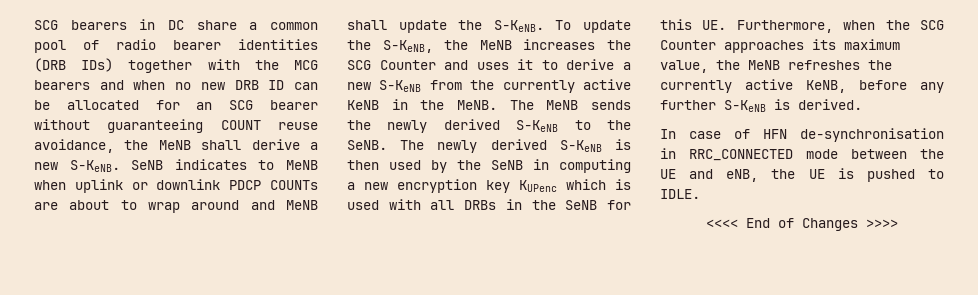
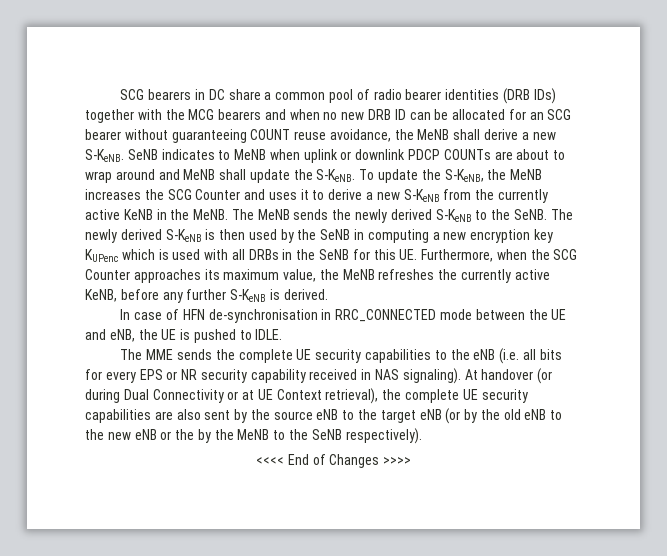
+ The MME sends the complete UE security capabilities to the eNB (i.e. all bits for every EPS or NR security capability received in NAS signaling). At handover (or during Dual Connectivity or at UE Context retrieval), the complete UE security capabilities are also sent by the source eNB to the target eNB (or by the old eNB to the new eNB or the by the MeNB to the SeNB respectively).

